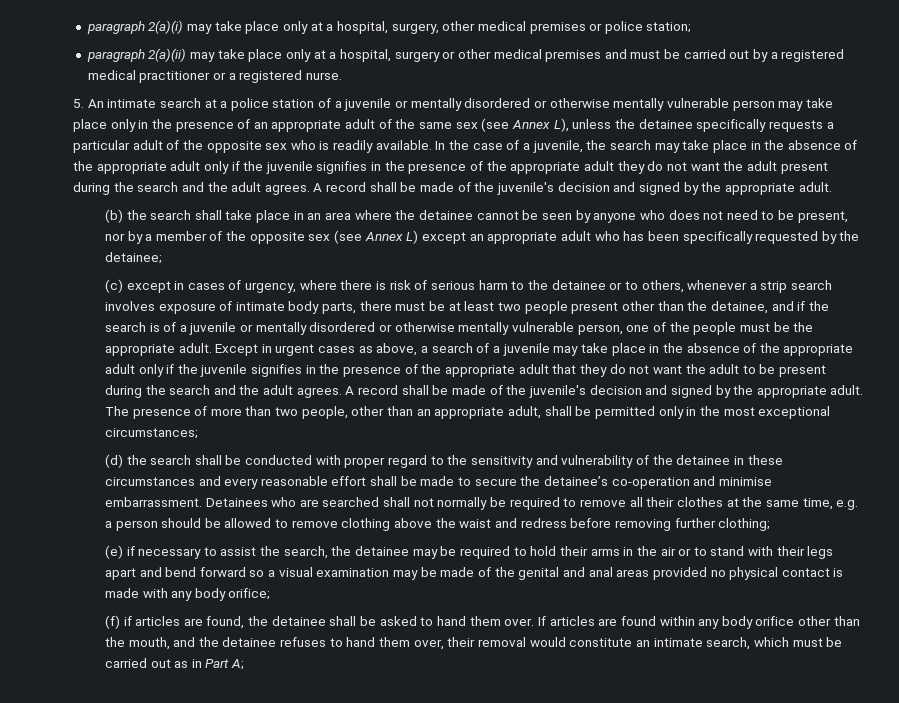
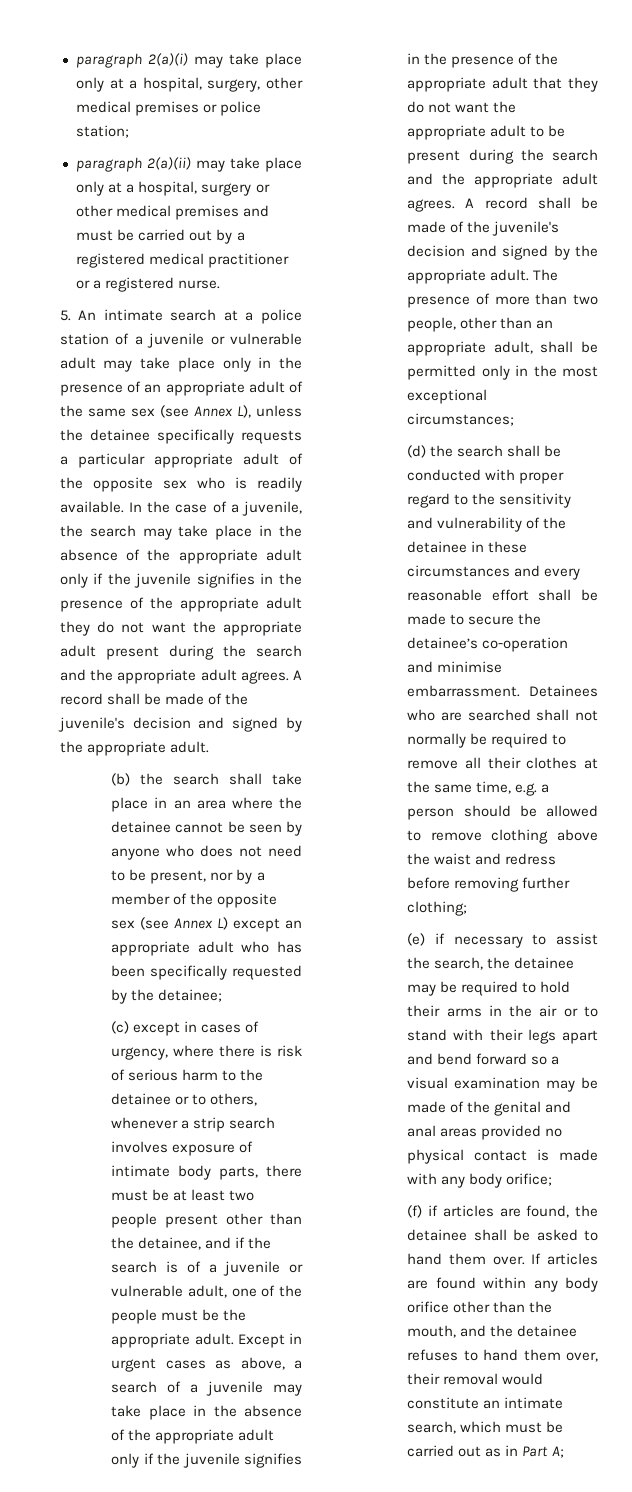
- 5. An intimate search at a police station of a juvenile or mentally disordered or otherwise mentally vulnerable person may take place only in the presence of an appropriate adult of the same sex (see Annex L), unless the detainee specifically requests a particular adult of the opposite sex who is readily available.
+ 5. An intimate search at a police station of a juvenile or vulnerable adult may take place only in the presence of an appropriate adult of the same sex (see Annex L), unless the detainee specifically requests a particular appropriate adult of the opposite sex who is readily available.
- In the case of a juvenile, the search may take place in the absence of the appropriate adult only if the juvenile signifies in the presence of the appropriate adult they do not want the adult present during the search and the adult agrees.
+ In the case of a juvenile, the search may take place in the absence of the appropriate adult only if the juvenile signifies in the presence of the appropriate adult they do not want the appropriate adult present during the search and the appropriate adult agrees.
- (c) except in cases of urgency, where there is risk of serious harm to the detainee or to others, whenever a strip search involves exposure of intimate body parts, there must be at least two people present other than the detainee, and if the search is of a juvenile or mentally disordered or otherwise mentally vulnerable person, one of the people must be the appropriate adult.
+ (c) except in cases of urgency, where there is risk of serious harm to the detainee or to others, whenever a strip search involves exposure of intimate body parts, there must be at least two people present other than the detainee, and if the search is of a juvenile or vulnerable adult, one of the people must be the appropriate adult.
- Except in urgent cases as above, a search of a juvenile may take place in the absence of the appropriate adult only if the juvenile signifies in the presence of the appropriate adult that they do not want the adult to be present during the search and the adult agrees.
+ Except in urgent cases as above, a search of a juvenile may take place in the absence of the appropriate adult only if the juvenile signifies in the presence of the appropriate adult that they do not want the appropriate adult to be present during the search and the appropriate adult agrees.

